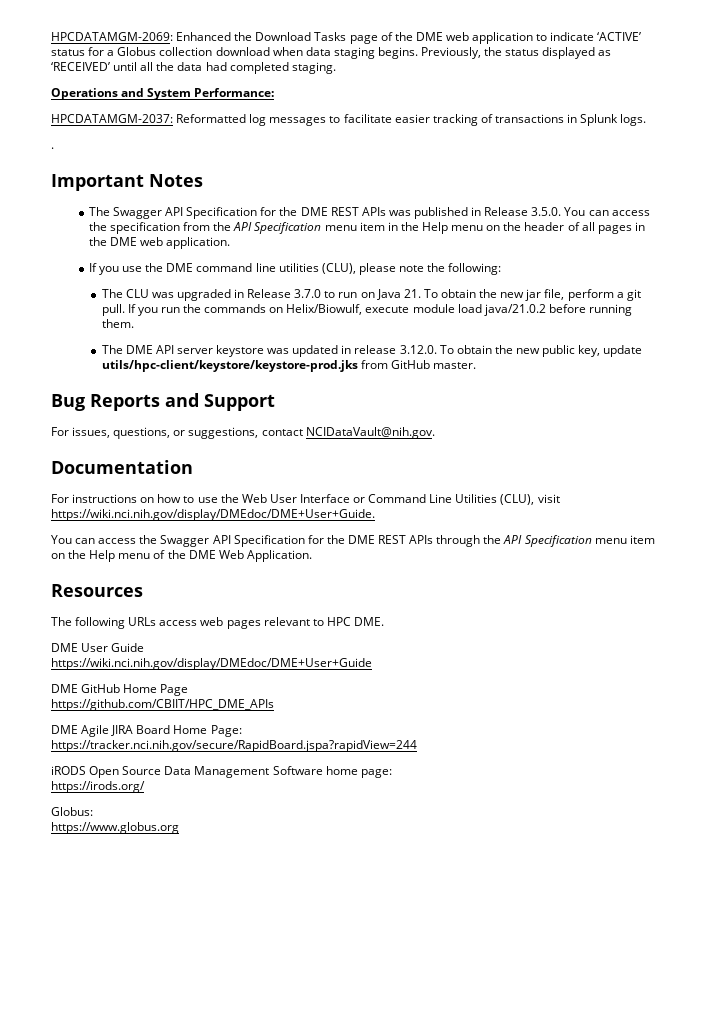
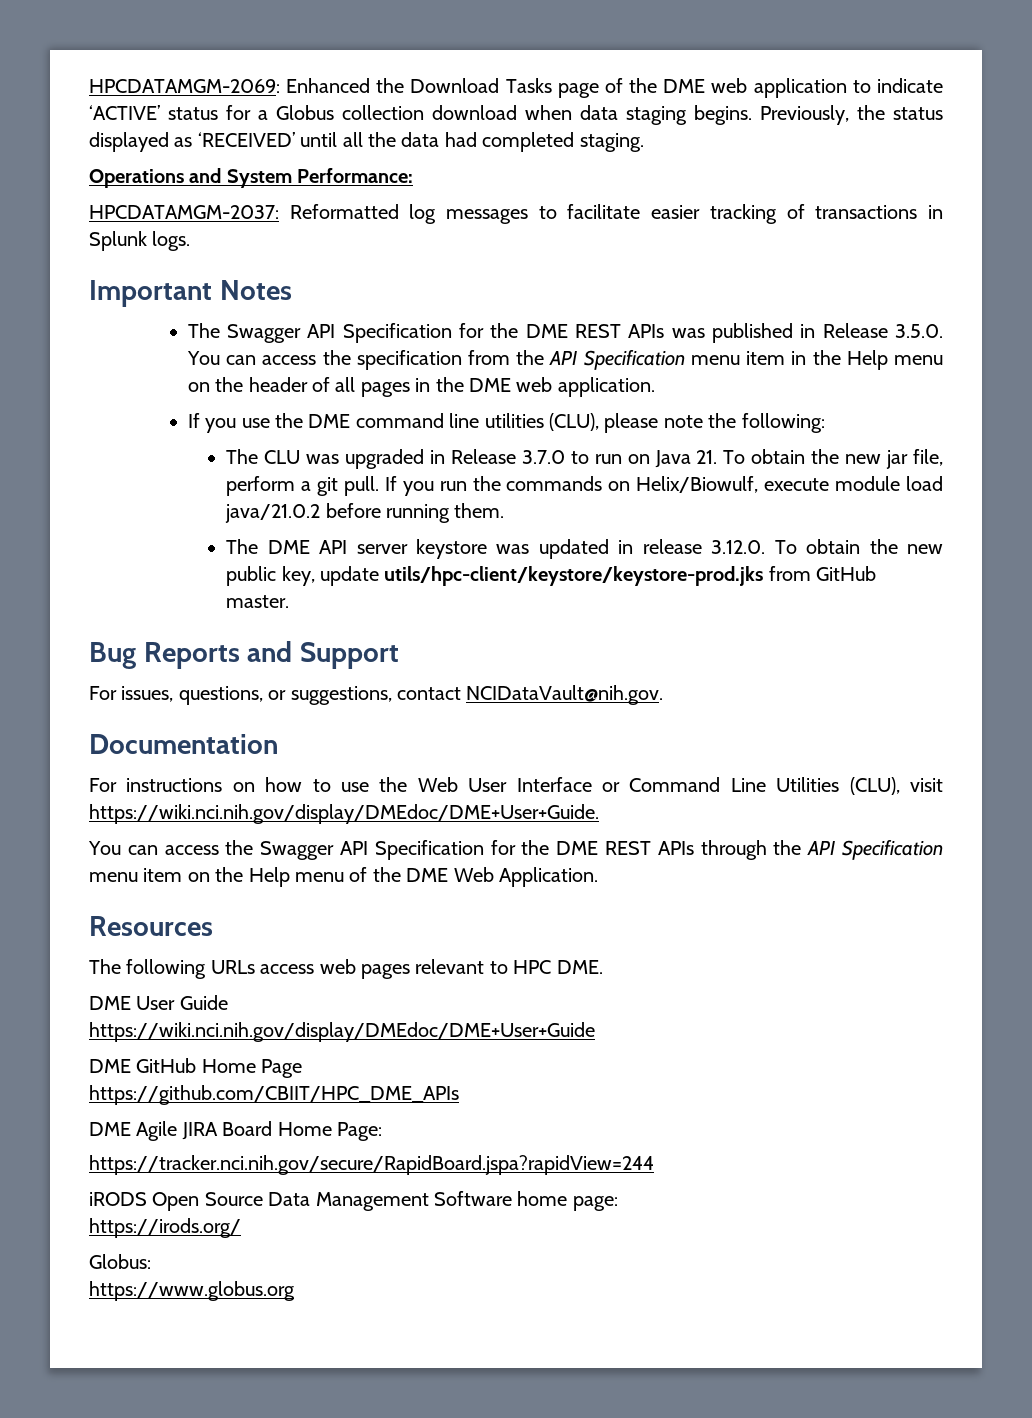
- .

